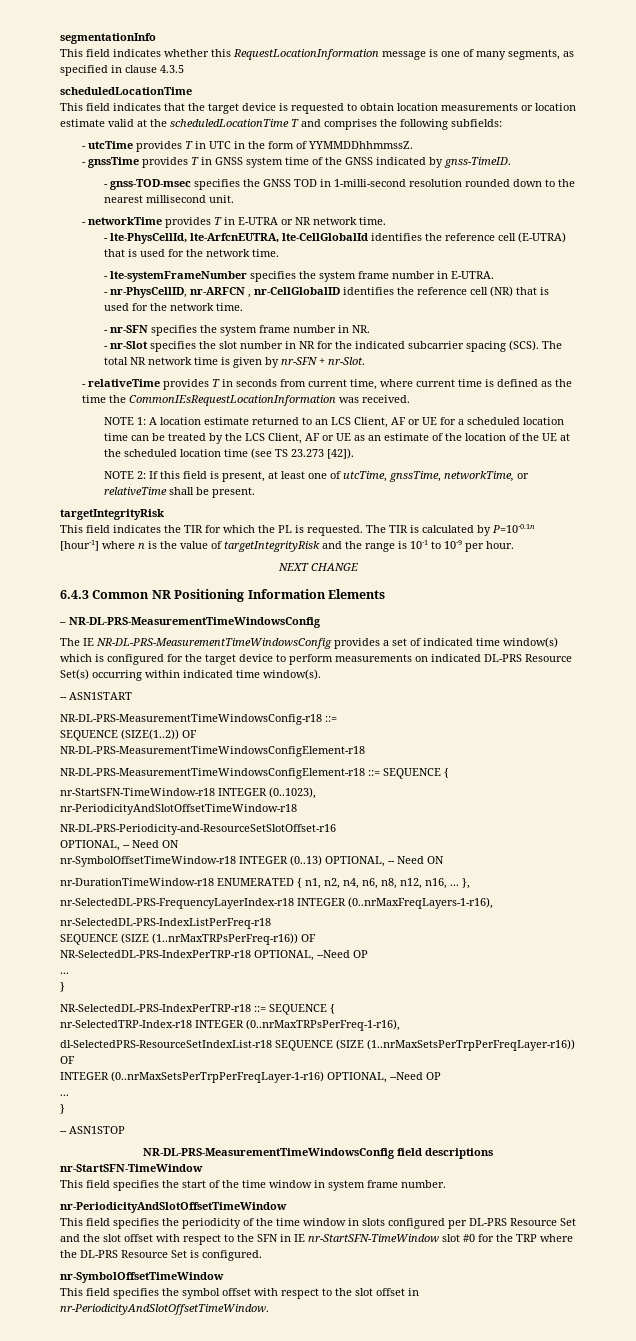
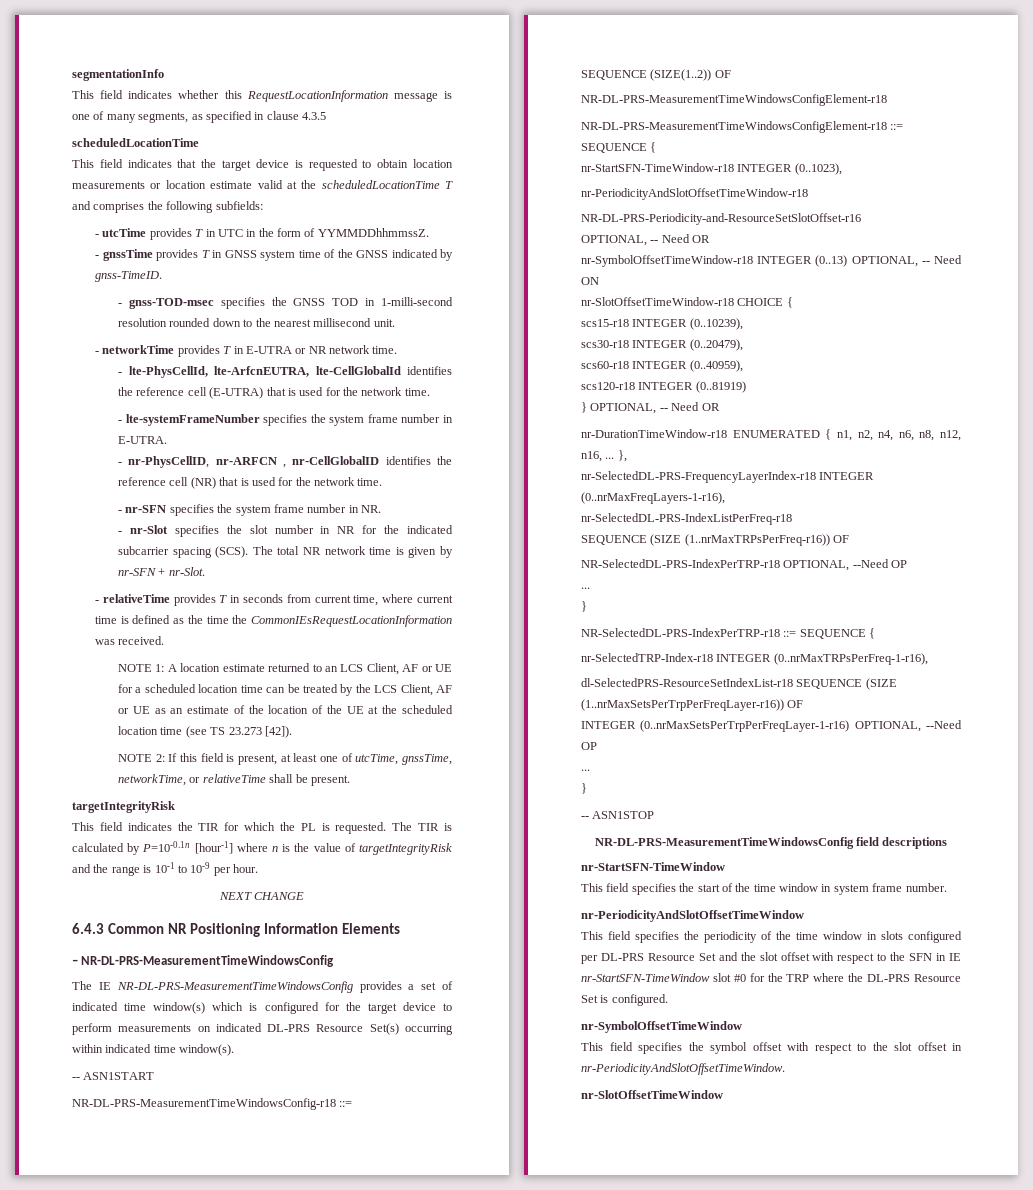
  NR-DL-PRS-Periodicity-and-ResourceSetSlotOffset-r16
- OPTIONAL, -- Need ON
+ OPTIONAL, -- Need OR
+ nr-SlotOffsetTimeWindow-r18 CHOICE {
+ scs15-r18 INTEGER (0..10239),
+ scs30-r18 INTEGER (0..20479),
+ scs60-r18 INTEGER (0..40959),
+ scs120-r18 INTEGER (0..81919)
+ } OPTIONAL, -- Need OR
+ nr-SlotOffsetTimeWindow

